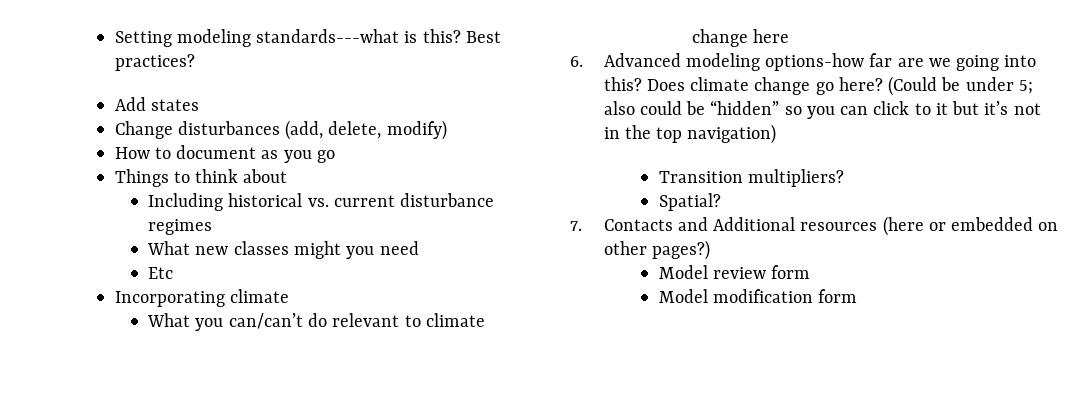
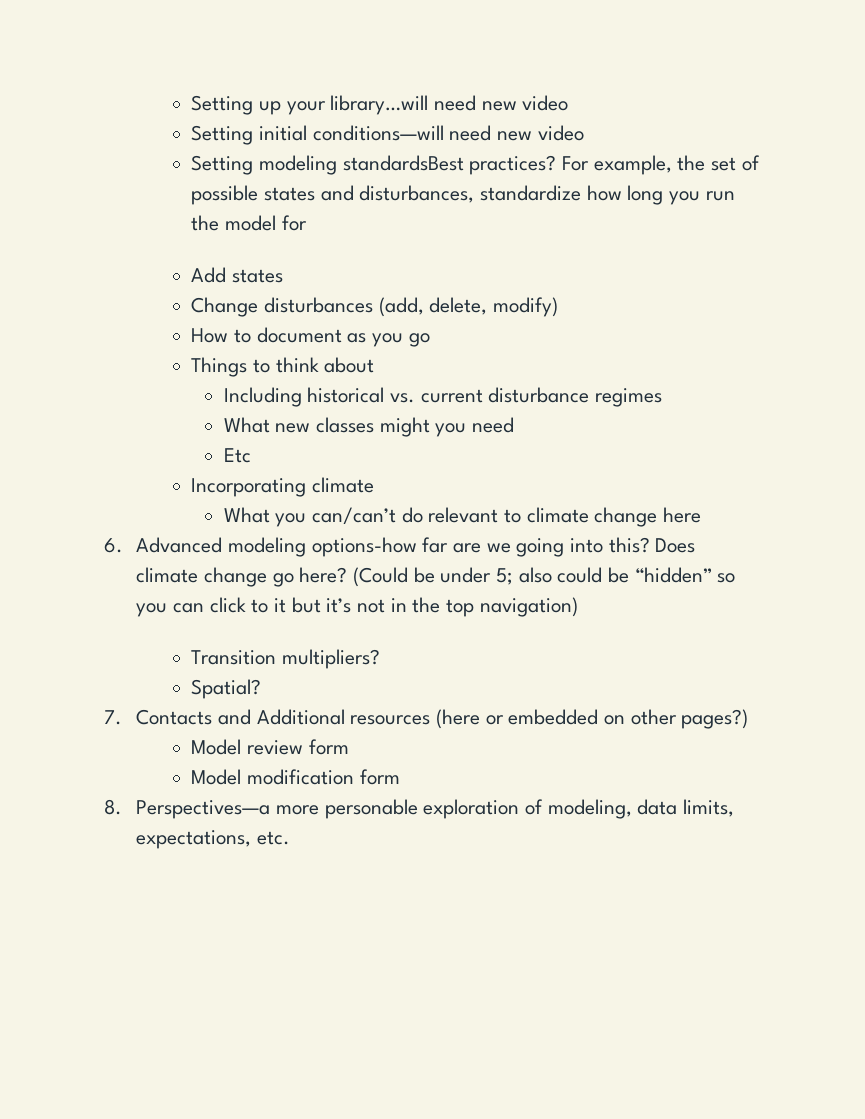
- Setting modeling standards---what is this? Best practices?
+ Setting up your library…will need new video
+ Setting initial conditions—will need new video
+ Setting modeling standardsBest practices? For example, the set of possible states and disturbances, standardize how long you run the model for
+ 8. Perspectives—a more personable exploration of modeling, data limits, expectations, etc.

